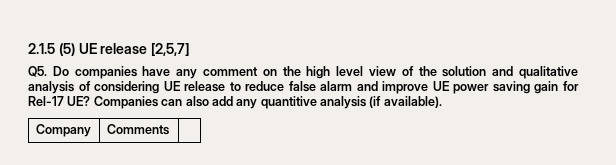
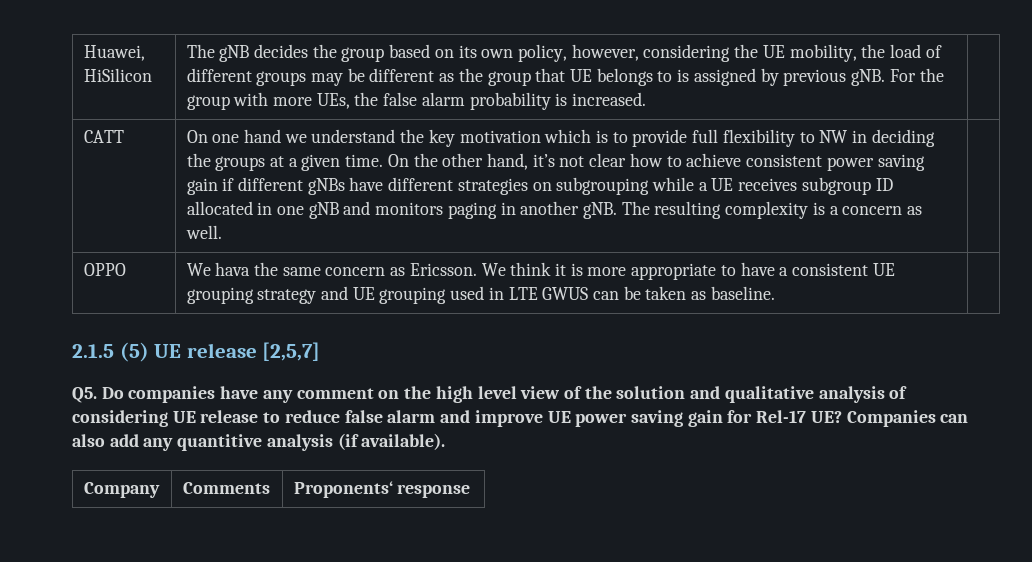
+ Huawei, HiSilicon | The gNB decides the group based on its own policy, however, considering the UE mobility, the load of different groups may be different as the group that UE belongs to is assigned by previous gNB. For the group with more UEs, the false alarm probability is increased. |
+ CATT | On one hand we understand the key motivation which is to provide full flexibility to NW in deciding the groups at a given time. On the other hand, it’s not clear how to achieve consistent power saving gain if different gNBs have different strategies on subgrouping while a UE receives subgroup ID allocated in one gNB and monitors paging in another gNB. The resulting complexity is a concern as well. |
+ OPPO | We hava the same concern as Ericsson. We think it is more appropriate to have a consistent UE grouping strategy and UE grouping used in LTE GWUS can be taken as baseline. |
- Company | Comments |
+ Company | Comments | Proponents‘ response

